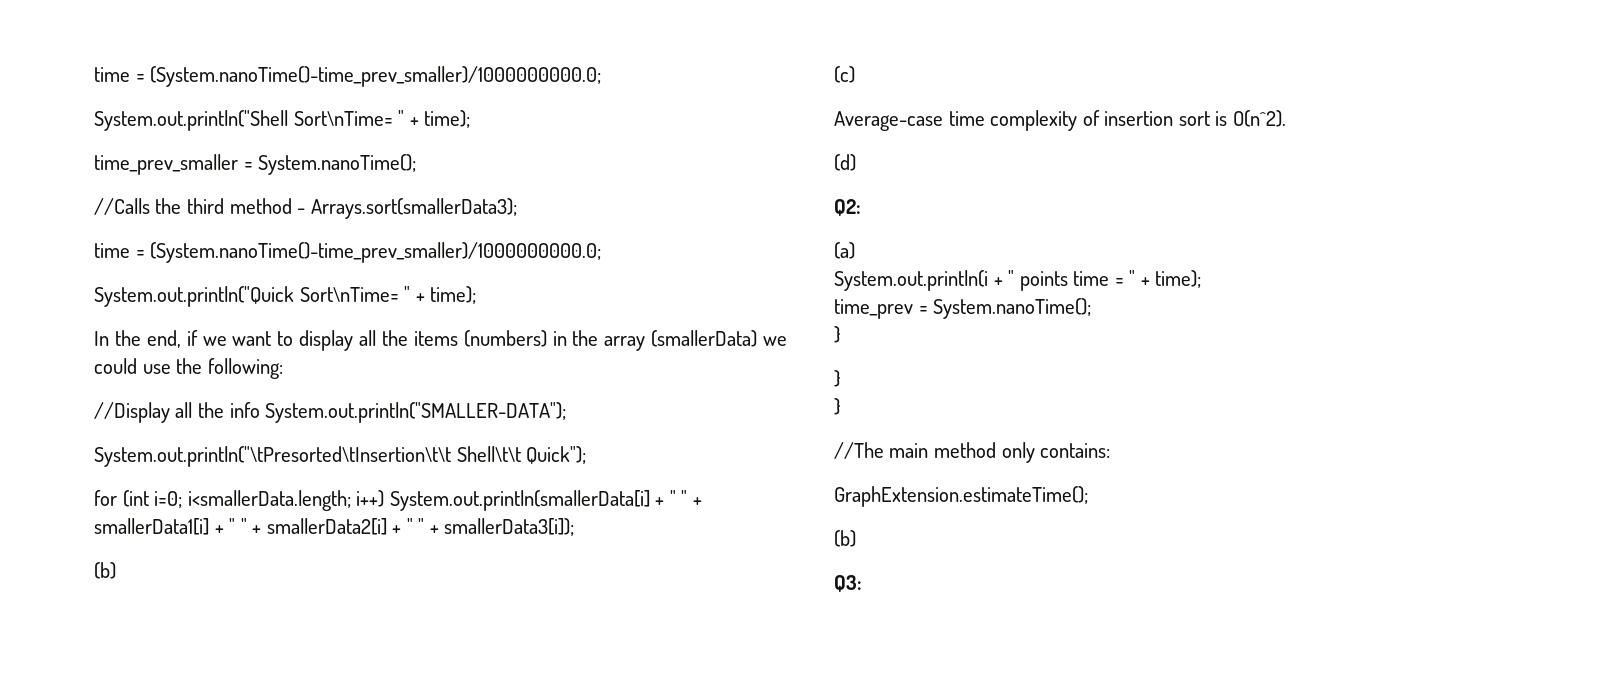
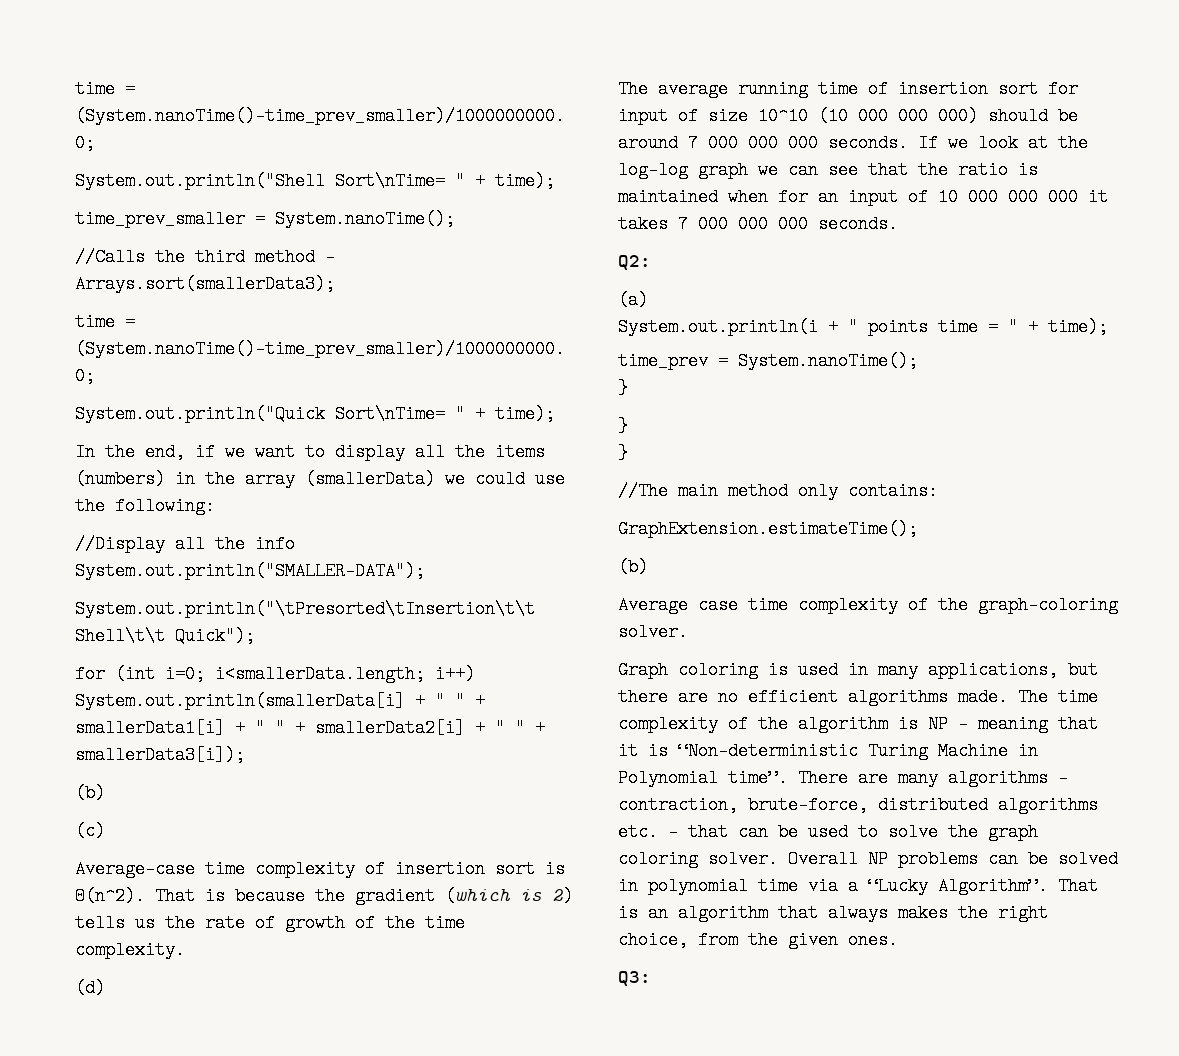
- Average-case time complexity of insertion sort is O(n^2).
+ Average-case time complexity of insertion sort is Θ(n^2). That is because the gradient (which is 2) tells us the rate of growth of the time complexity.
  (d)
+ The average running time of insertion sort for input of size 10^10 (10 000 000 000) should be around 7 000 000 000 seconds. If we look at the log-log graph we can see that the ratio is maintained when for an input of 10 000 000 000 it takes 7 000 000 000 seconds.
+ Average case time complexity of the graph-coloring solver.
+ Graph coloring is used in many applications, but there are no efficient algorithms made. The time complexity of the algorithm is NP – meaning that it is “Non-deterministic Turing Machine in Polynomial time”. There are many algorithms – contraction, brute-force, distributed algorithms etc. – that can be used to solve the graph coloring solver. Overall NP problems can be solved in polynomial time via a “Lucky Algorithm”. That is an algorithm that always makes the right choice, from the given ones.

